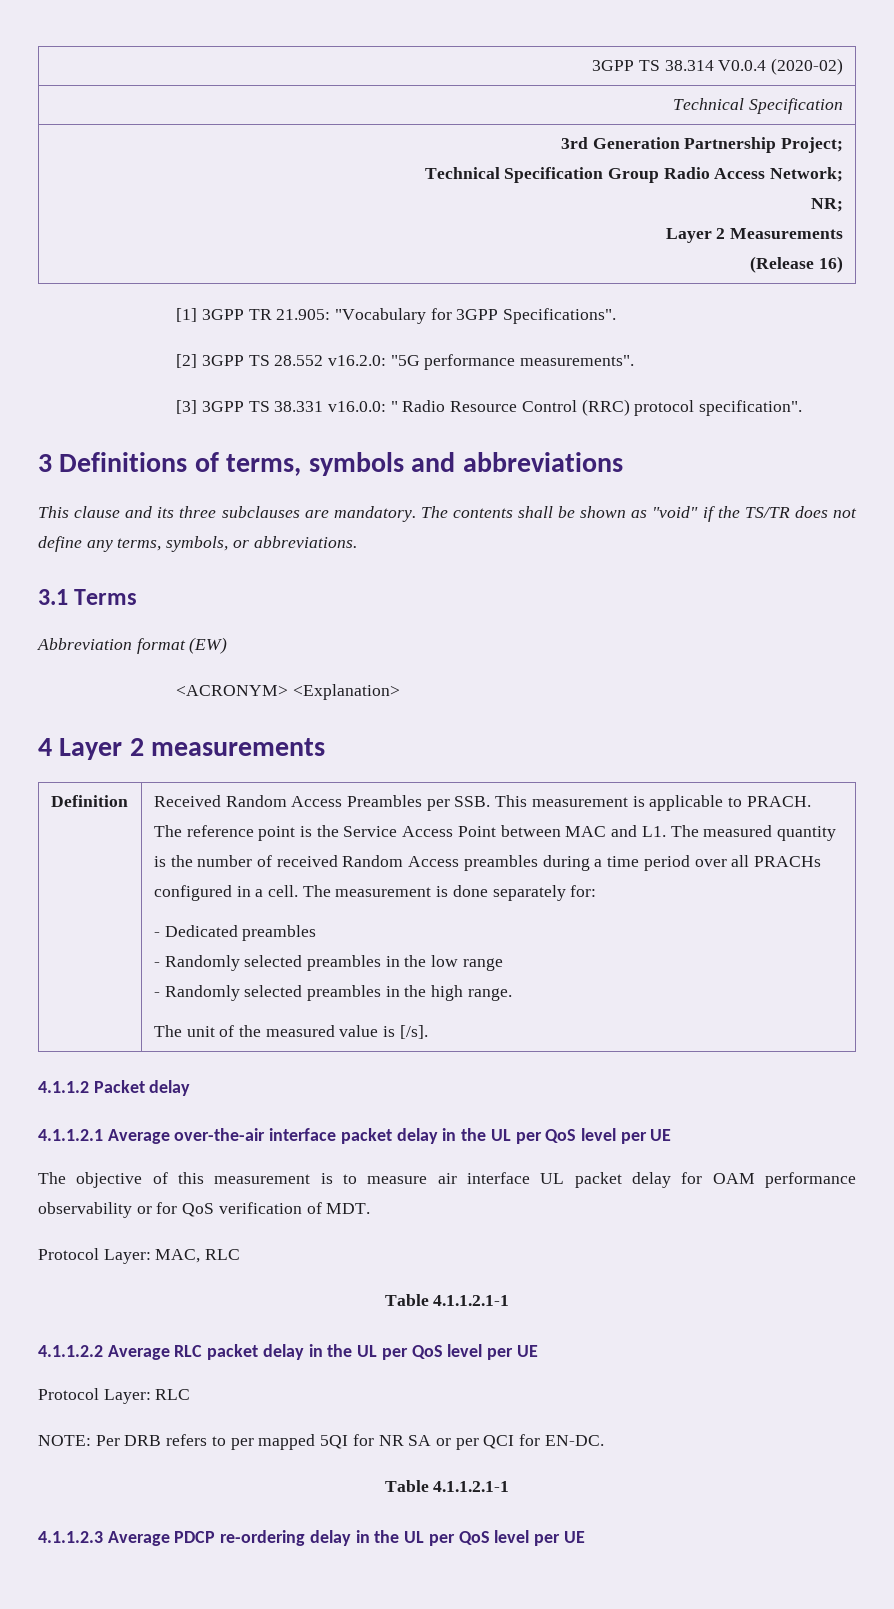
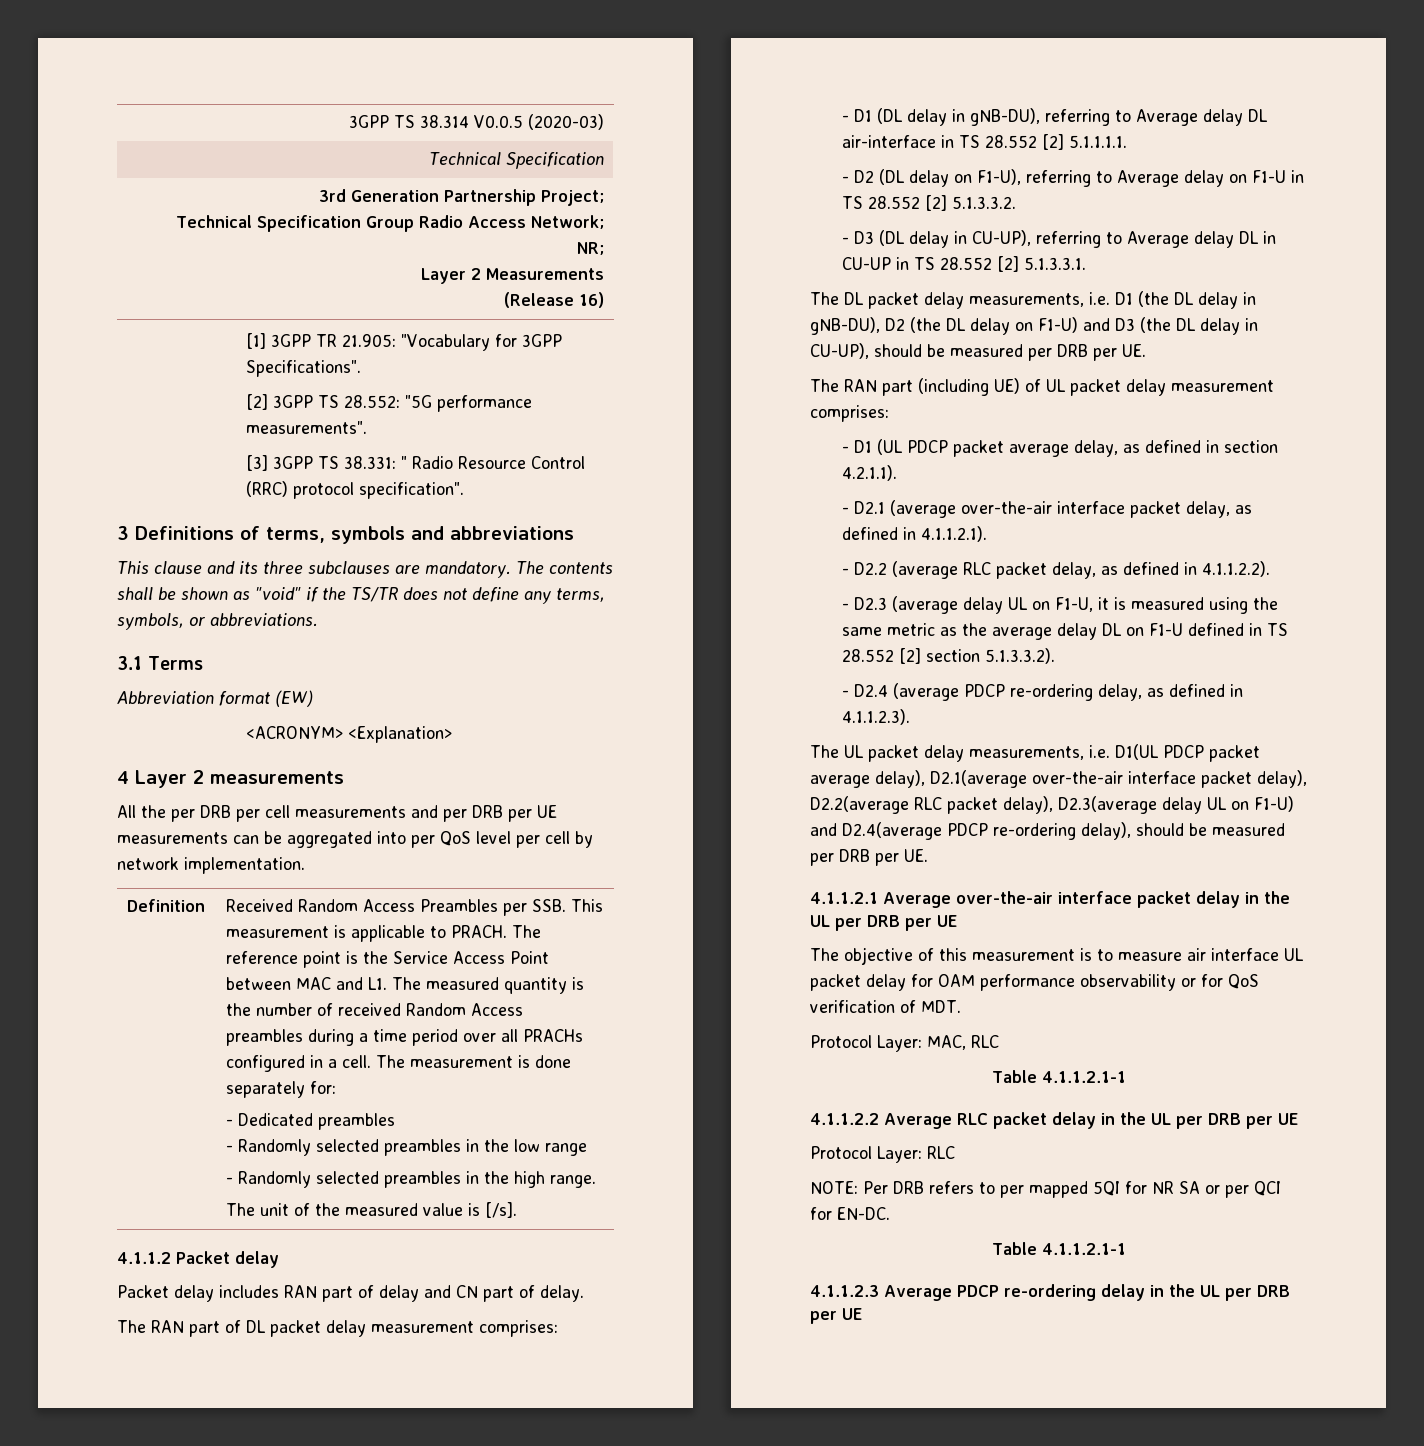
- 3GPP TS 38.314 V0.0.4 (2020-02)
+ 3GPP TS 38.314 V0.0.5 (2020-03)
- [2] 3GPP TS 28.552 v16.2.0: "5G performance measurements".
+ [2] 3GPP TS 28.552: "5G performance measurements".
- [3] 3GPP TS 38.331 v16.0.0: " Radio Resource Control (RRC) protocol specification".
+ [3] 3GPP TS 38.331: " Radio Resource Control (RRC) protocol specification".
+ All the per DRB per cell measurements and per DRB per UE measurements can be aggregated into per QoS level per cell by network implementation.
+ Packet delay includes RAN part of delay and CN part of delay.
+ The RAN part of DL packet delay measurement comprises:
+ - D1 (DL delay in gNB-DU), referring to Average delay DL air-interface in TS 28.552 [2] 5.1.1.1.1.
+ - D2 (DL delay on F1-U), referring to Average delay on F1-U in TS 28.552 [2] 5.1.3.3.2.
+ - D3 (DL delay in CU-UP), referring to Average delay DL in CU-UP in TS 28.552 [2] 5.1.3.3.1.
+ The DL packet delay measurements, i.e. D1 (the DL delay in gNB-DU), D2 (the DL delay on F1-U) and D3 (the DL delay in CU-UP), should be measured per DRB per UE.
+ The RAN part (including UE) of UL packet delay measurement comprises:
+ - D1 (UL PDCP packet average delay, as defined in section 4.2.1.1).
+ - D2.1 (average over-the-air interface packet delay, as defined in 4.1.1.2.1).
+ - D2.2 (average RLC packet delay, as defined in 4.1.1.2.2).
+ - D2.3 (average delay UL on F1-U, it is measured using the same metric as the average delay DL on F1-U defined in TS 28.552 [2] section 5.1.3.3.2).
+ - D2.4 (average PDCP re-ordering delay, as defined in 4.1.1.2.3).
+ The UL packet delay measurements, i.e. D1(UL PDCP packet average delay), D2.1(average over-the-air interface packet delay), D2.2(average RLC packet delay), D2.3(average delay UL on F1-U) and D2.4(average PDCP re-ordering delay), should be measured per DRB per UE.
- 4.1.1.2.1 Average over-the-air interface packet delay in the UL per QoS level per UE
+ 4.1.1.2.1 Average over-the-air interface packet delay in the UL per DRB per UE
- 4.1.1.2.2 Average RLC packet delay in the UL per QoS level per UE
+ 4.1.1.2.2 Average RLC packet delay in the UL per DRB per UE
- 4.1.1.2.3 Average PDCP re-ordering delay in the UL per QoS level per UE
+ 4.1.1.2.3 Average PDCP re-ordering delay in the UL per DRB per UE

